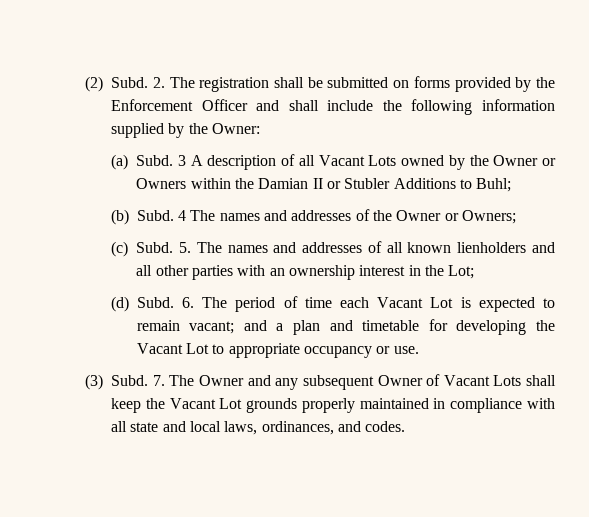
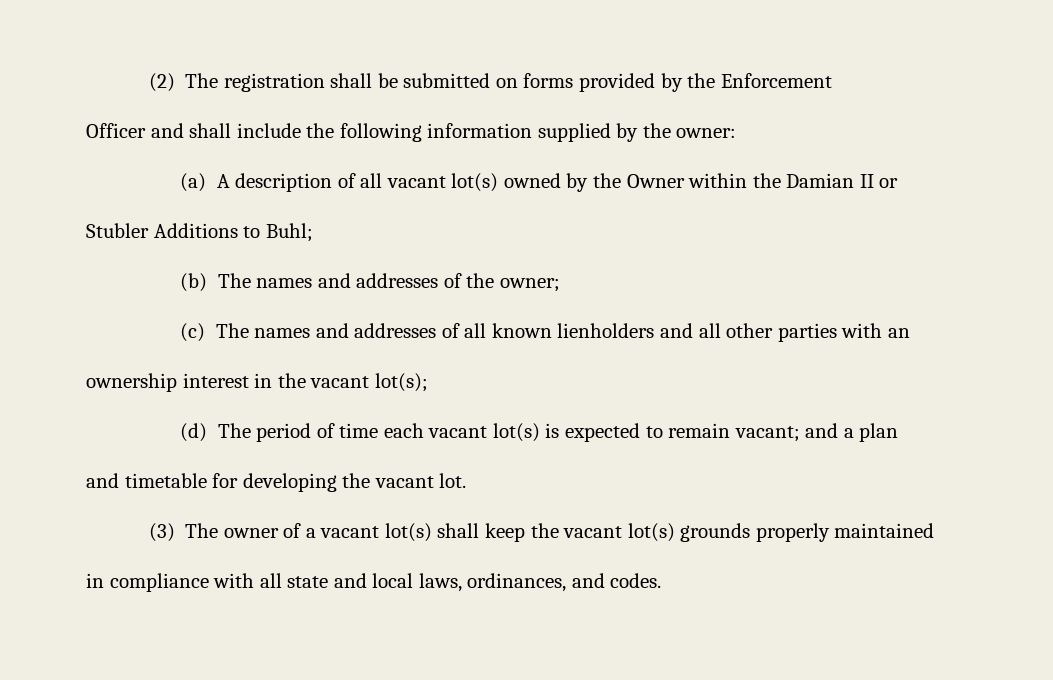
- (2) Subd. 2. The registration shall be submitted on forms provided by the Enforcement Officer and shall include the following information supplied by the Owner:
+ (2) The registration shall be submitted on forms provided by the Enforcement
+ Officer and shall include the following information supplied by the owner:
- (a) Subd. 3 A description of all Vacant Lots owned by the Owner or Owners within the Damian II or Stubler Additions to Buhl;
+ (a) A description of all vacant lot(s) owned by the Owner within the Damian II or
+ Stubler Additions to Buhl;
- (b) Subd. 4 The names and addresses of the Owner or Owners;
+ (b) The names and addresses of the owner;
- (c) Subd. 5. The names and addresses of all known lienholders and all other parties with an ownership interest in the Lot;
+ (c) The names and addresses of all known lienholders and all other parties with an
+ ownership interest in the vacant lot(s);
- (d) Subd. 6. The period of time each Vacant Lot is expected to remain vacant; and a plan and timetable for developing the Vacant Lot to appropriate occupancy or use.
- (3) Subd. 7. The Owner and any subsequent Owner of Vacant Lots shall keep the Vacant Lot grounds properly maintained in compliance with all state and local laws, ordinances, and codes.
+ (d) The period of time each vacant lot(s) is expected to remain vacant; and a plan
+ and timetable for developing the vacant lot.
+ (3) The owner of a vacant lot(s) shall keep the vacant lot(s) grounds properly maintained
+ in compliance with all state and local laws, ordinances, and codes.

